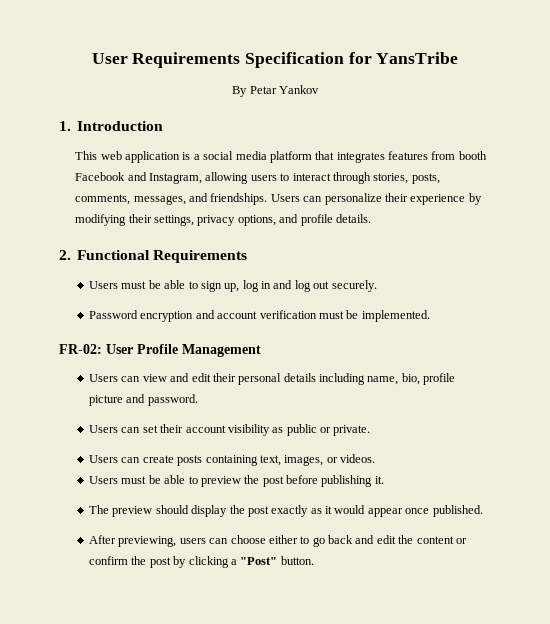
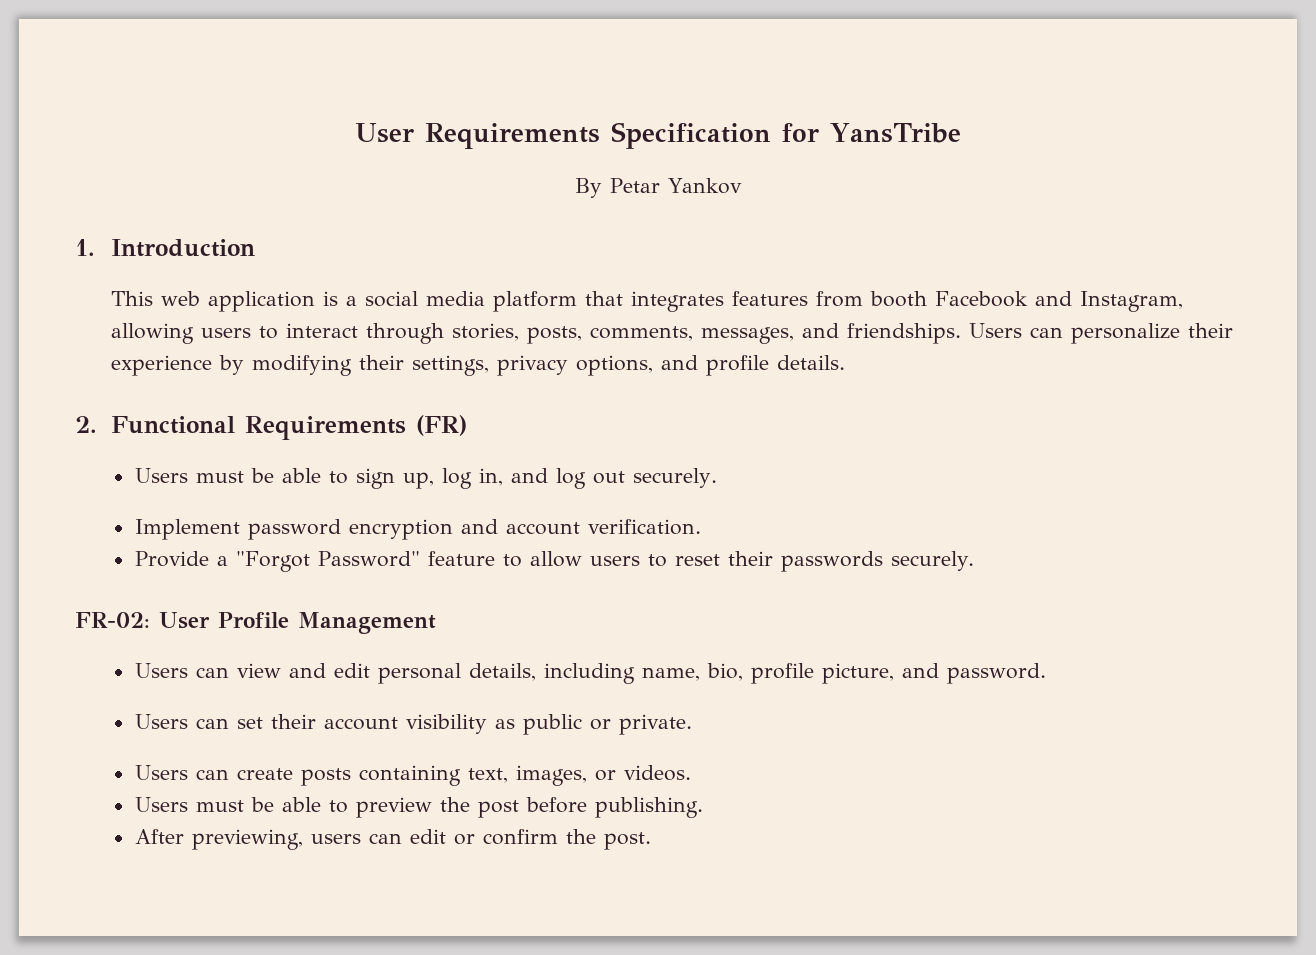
- 2. Functional Requirements
+ 2. Functional Requirements (FR)
- Users must be able to sign up, log in and log out securely.
+ Users must be able to sign up, log in, and log out securely.
- Password encryption and account verification must be implemented.
+ Implement password encryption and account verification.
+ Provide a "Forgot Password" feature to allow users to reset their passwords securely.
- Users can view and edit their personal details including name, bio, profile picture and password.
+ Users can view and edit personal details, including name, bio, profile picture, and password.
- Users must be able to preview the post before publishing it.
- The preview should display the post exactly as it would appear once published.
- After previewing, users can choose either to go back and edit the content or confirm the post by clicking a "Post" button.
+ Users must be able to preview the post before publishing.
+ After previewing, users can edit or confirm the post.

